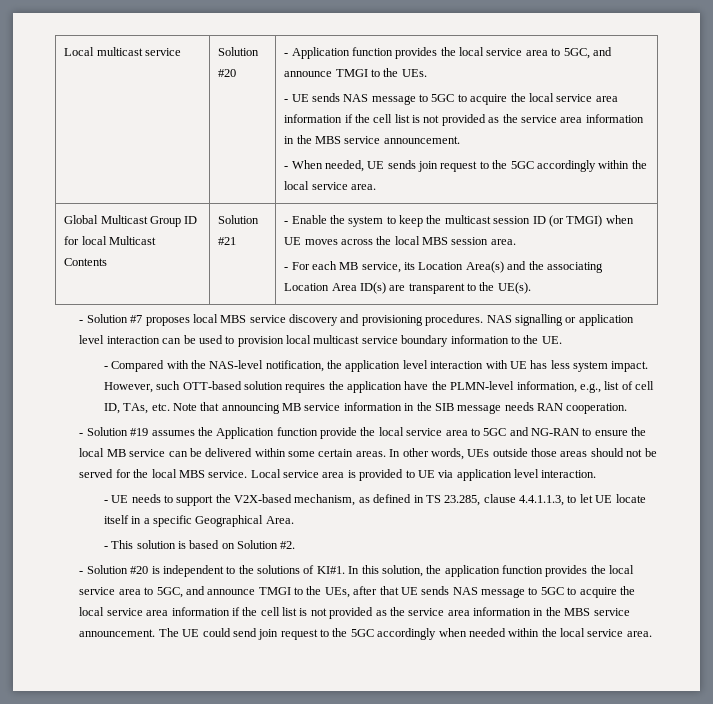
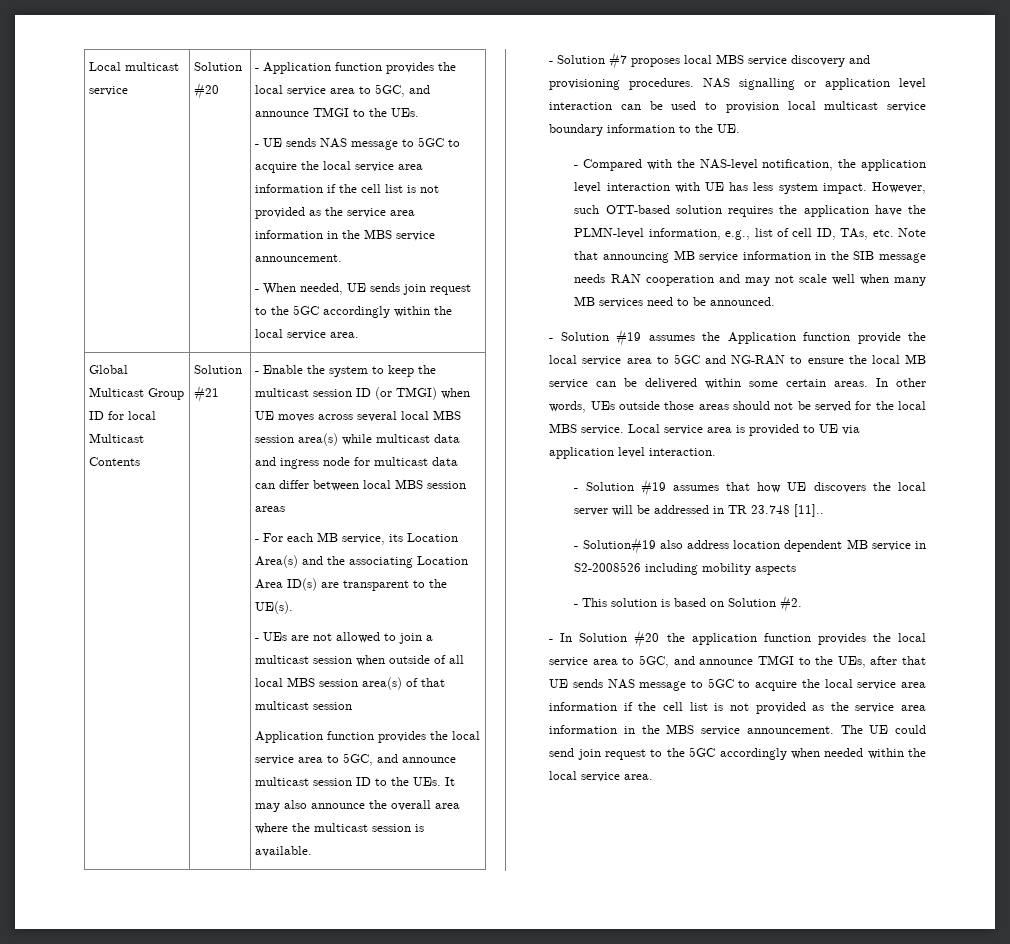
- - Enable the system to keep the multicast session ID (or TMGI) when UE moves across the local MBS session area.
+ - Enable the system to keep the multicast session ID (or TMGI) when UE moves across several local MBS session area(s) while multicast data and ingress node for multicast data can differ between local MBS session areas
+ - UEs are not allowed to join a multicast session when outside of all local MBS session area(s) of that multicast session
+ Application function provides the local service area to 5GC, and announce multicast session ID to the UEs. It may also announce the overall area where the multicast session is available.
- However, such OTT-based solution requires the application have the PLMN-level information, e.g., list of cell ID, TAs, etc. Note that announcing MB service information in the SIB message needs RAN cooperation.
+ However, such OTT-based solution requires the application have the PLMN-level information, e.g., list of cell ID, TAs, etc. Note that announcing MB service information in the SIB message needs RAN cooperation and may not scale well when many MB services need to be announced.
- - UE needs to support the V2X-based mechanism, as defined in TS 23.285, clause 4.4.1.1.3, to let UE locate itself in a specific Geographical Area.
+ - Solution #19 assumes that how UE discovers the local server will be addressed in TR 23.748 [11]..
+ - Solution#19 also address location dependent MB service in S2-2008526 including mobility aspects
- - Solution #20 is independent to the solutions of KI#1. In this solution, the application function provides the local service area to 5GC, and announce TMGI to the UEs, after that UE sends NAS message to 5GC to acquire the local service area information if the cell list is not provided as the service area information in the MBS service announcement.
+ - In Solution #20 the application function provides the local service area to 5GC, and announce TMGI to the UEs, after that UE sends NAS message to 5GC to acquire the local service area information if the cell list is not provided as the service area information in the MBS service announcement.

